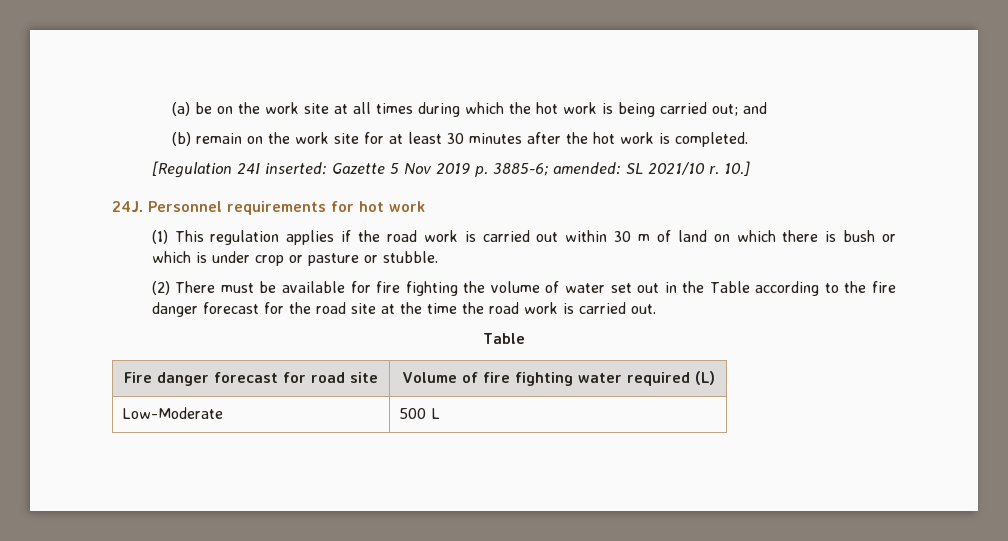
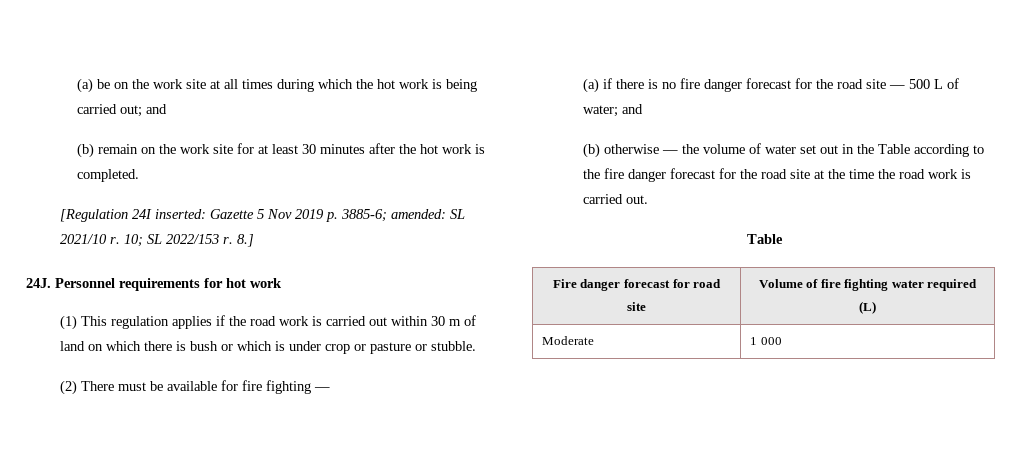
- 10.]
+ 10; SL 2022/153 r. 8.]
- (2) There must be available for fire fighting the volume of water set out in the Table according to the fire danger forecast for the road site at the time the road work is carried out.
+ (2) There must be available for fire fighting —
+ (a) if there is no fire danger forecast for the road site — 500 L of water; and
+ (b) otherwise — the volume of water set out in the Table according to the fire danger forecast for the road site at the time the road work is carried out.
- Low-Moderate | 500 L
+ Moderate | 1 000

